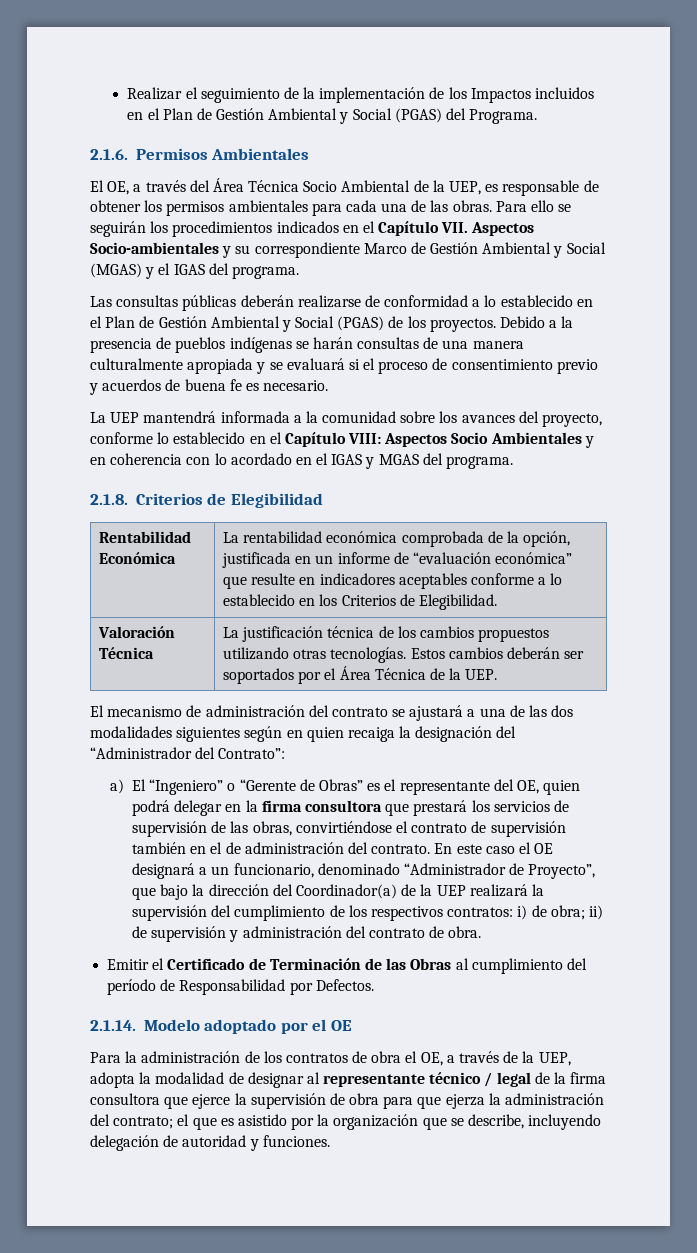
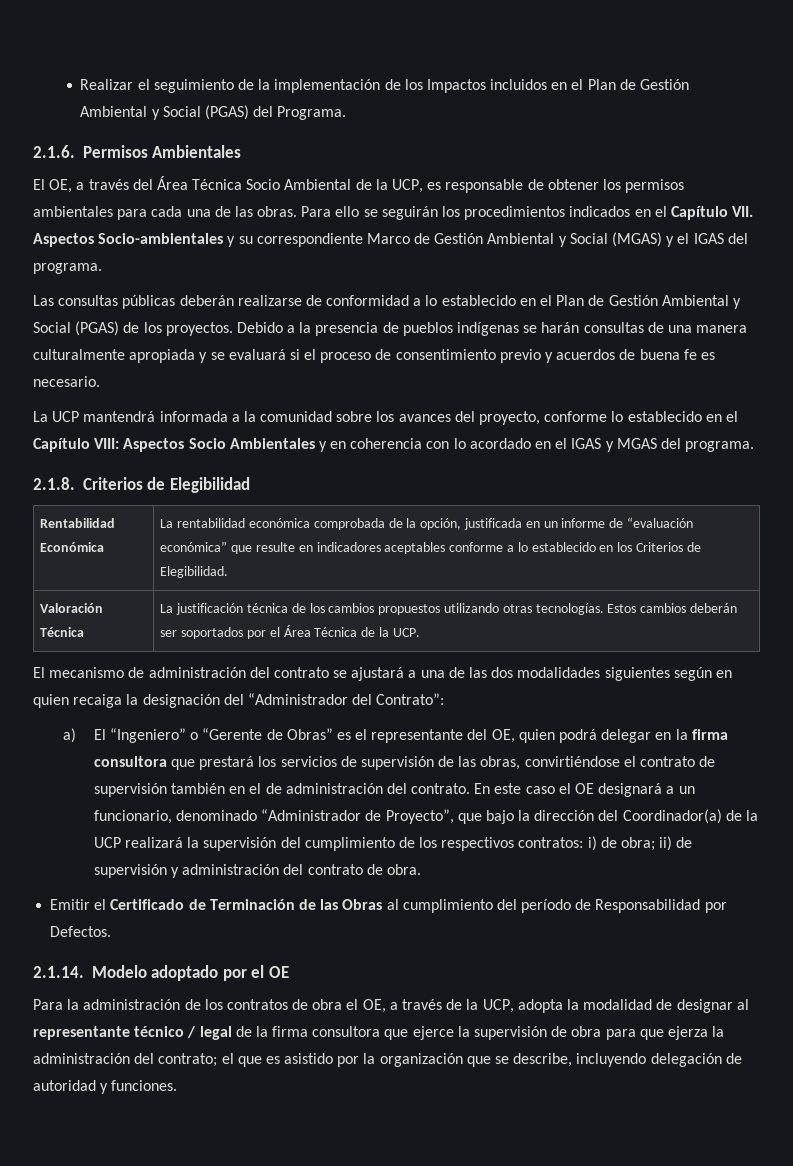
- El OE, a través del Área Técnica Socio Ambiental de la UEP, es responsable de obtener los permisos ambientales para cada una de las obras.
+ El OE, a través del Área Técnica Socio Ambiental de la UCP, es responsable de obtener los permisos ambientales para cada una de las obras.
- La UEP mantendrá informada a la comunidad sobre los avances del proyecto, conforme lo establecido en el Capítulo VIII: Aspectos Socio Ambientales y en coherencia con lo acordado en el IGAS y MGAS del programa.
+ La UCP mantendrá informada a la comunidad sobre los avances del proyecto, conforme lo establecido en el Capítulo VIII: Aspectos Socio Ambientales y en coherencia con lo acordado en el IGAS y MGAS del programa.
- Valoración Técnica | La justificación técnica de los cambios propuestos utilizando otras tecnologías. Estos cambios deberán ser soportados por el Área Técnica de la UEP.
+ Valoración Técnica | La justificación técnica de los cambios propuestos utilizando otras tecnologías. Estos cambios deberán ser soportados por el Área Técnica de la UCP.
- En este caso el OE designará a un funcionario, denominado “Administrador de Proyecto”, que bajo la dirección del Coordinador(a) de la UEP realizará la supervisión del cumplimiento de los respectivos contratos: i) de obra; ii) de supervisión y administración del contrato de obra.
+ En este caso el OE designará a un funcionario, denominado “Administrador de Proyecto”, que bajo la dirección del Coordinador(a) de la UCP realizará la supervisión del cumplimiento de los respectivos contratos: i) de obra; ii) de supervisión y administración del contrato de obra.
- Para la administración de los contratos de obra el OE, a través de la UEP, adopta la modalidad de designar al representante técnico / legal de la firma consultora que ejerce la supervisión de obra para que ejerza la administración del contrato; el que es asistido por la organización que se describe, incluyendo delegación de autoridad y funciones.
+ Para la administración de los contratos de obra el OE, a través de la UCP, adopta la modalidad de designar al representante técnico / legal de la firma consultora que ejerce la supervisión de obra para que ejerza la administración del contrato; el que es asistido por la organización que se describe, incluyendo delegación de autoridad y funciones.

